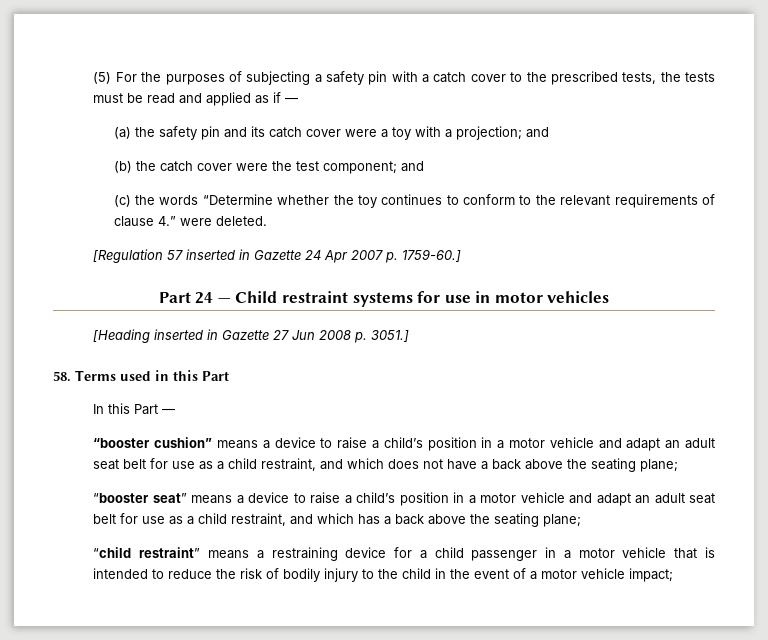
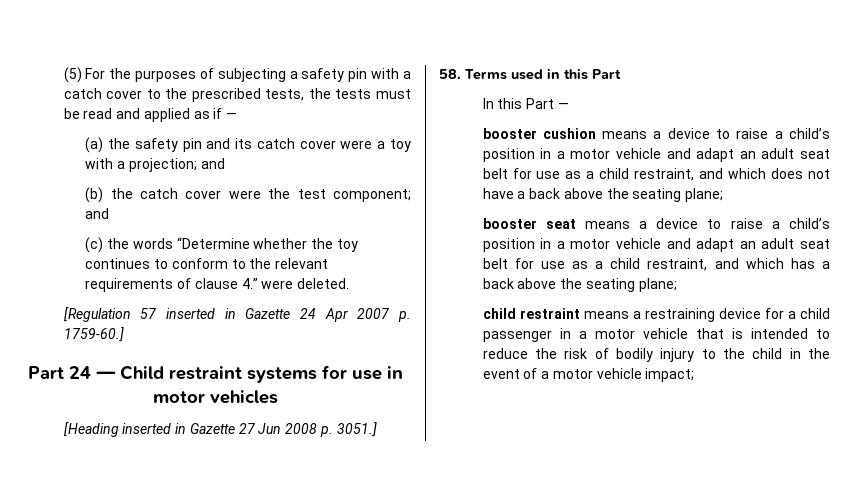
- “booster cushion” means a device to raise a child’s position in a motor vehicle and adapt an adult seat belt for use as a child restraint, and which does not have a back above the seating plane;
+ booster cushion means a device to raise a child’s position in a motor vehicle and adapt an adult seat belt for use as a child restraint, and which does not have a back above the seating plane;
- “booster seat” means a device to raise a child’s position in a motor vehicle and adapt an adult seat belt for use as a child restraint, and which has a back above the seating plane;
+ booster seat means a device to raise a child’s position in a motor vehicle and adapt an adult seat belt for use as a child restraint, and which has a back above the seating plane;
- “child restraint” means a restraining device for a child passenger in a motor vehicle that is intended to reduce the risk of bodily injury to the child in the event of a motor vehicle impact;
+ child restraint means a restraining device for a child passenger in a motor vehicle that is intended to reduce the risk of bodily injury to the child in the event of a motor vehicle impact;

